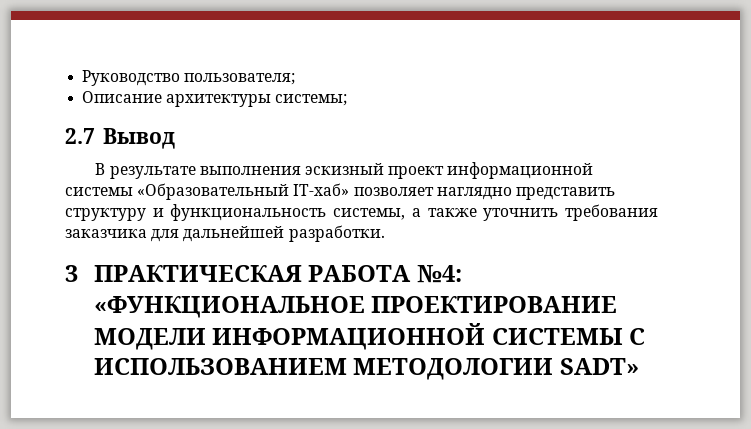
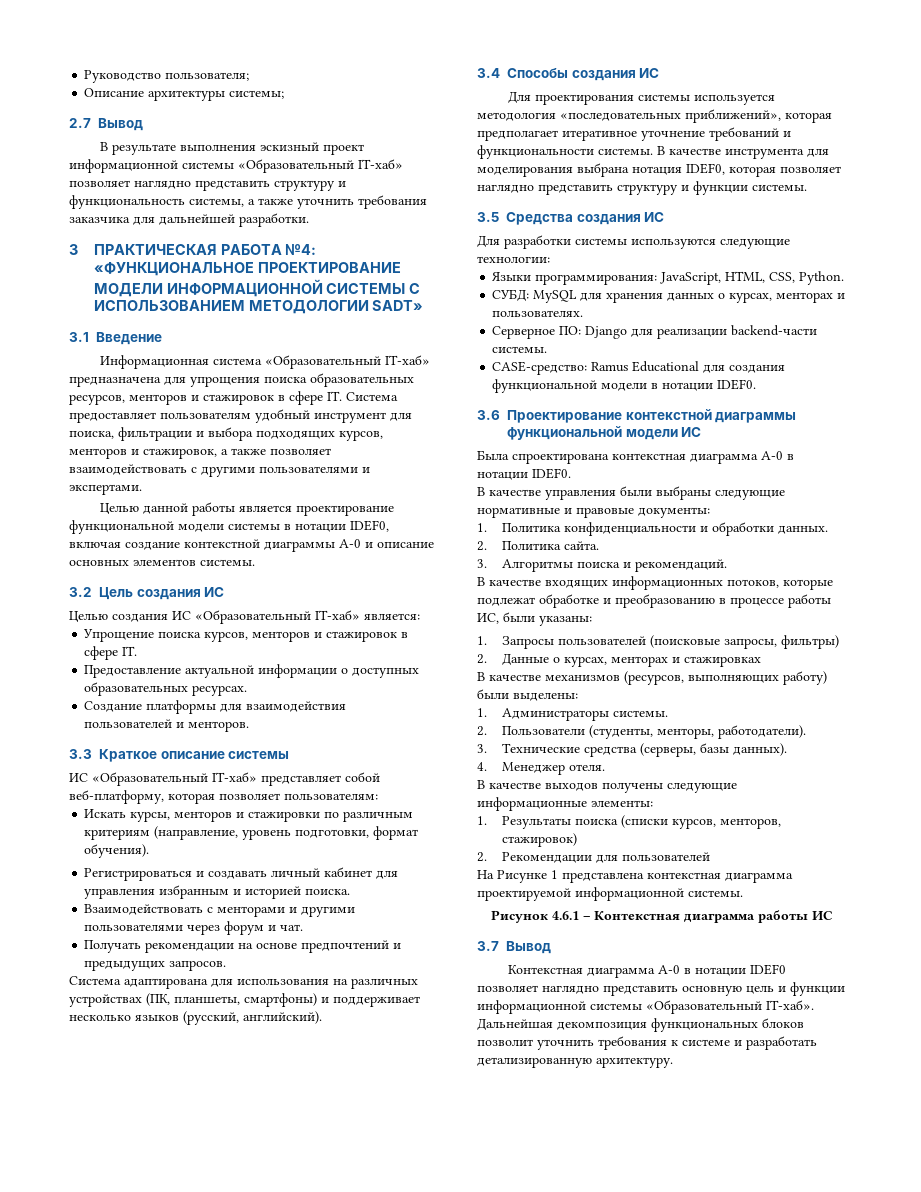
+ 3.1 Введение
+ Информационная система «Образовательный IT-хаб» предназначена для упрощения поиска образовательных ресурсов, менторов и стажировок в сфере IT. Система предоставляет пользователям удобный инструмент для поиска, фильтрации и выбора подходящих курсов, менторов и стажировок, а также позволяет взаимодействовать с другими пользователями и экспертами.
+ Целью данной работы является проектирование функциональной модели системы в нотации IDEF0, включая создание контекстной диаграммы A-0 и описание основных элементов системы.
+ 3.2 Цель создания ИС
+ Целью создания ИС «Образовательный IT-хаб» является:
+ Упрощение поиска курсов, менторов и стажировок в сфере IT.
+ Предоставление актуальной информации о доступных образовательных ресурсах.
+ Создание платформы для взаимодействия пользователей и менторов.
+ 3.3 Краткое описание системы
+ ИС «Образовательный IT-хаб» представляет собой веб-платформу, которая позволяет пользователям:
+ Искать курсы, менторов и стажировки по различным критериям (направление, уровень подготовки, формат обучения).
+ Регистрироваться и создавать личный кабинет для управления избранным и историей поиска.
+ Взаимодействовать с менторами и другими пользователями через форум и чат.
+ Получать рекомендации на основе предпочтений и предыдущих запросов.
+ Система адаптирована для использования на различных устройствах (ПК, планшеты, смартфоны) и поддерживает несколько языков (русский, английский).
+ 3.4 Способы создания ИС
+ Для проектирования системы используется методология «последовательных приближений», которая предполагает итеративное уточнение требований и функциональности системы. В качестве инструмента для моделирования выбрана нотация IDEF0, которая позволяет наглядно представить структуру и функции системы.
+ 3.5 Средства создания ИС
+ Для разработки системы используются следующие технологии:
+ Языки программирования: JavaScript, HTML, CSS, Python.
+ СУБД: MySQL для хранения данных о курсах, менторах и пользователях.
+ Серверное ПО: Django для реализации backend-части системы.
+ CASE-средство: Ramus Educational для создания функциональной модели в нотации IDEF0.
+ 3.6 Проектирование контекстной диаграммы функциональной модели ИС
+ Была спроектирована контекстная диаграмма A-0 в нотации IDEF0.
+ В качестве управления были выбраны следующие нормативные и правовые документы:
+ 1. Политика конфиденциальности и обработки данных.
+ 2. Политика сайта.
+ 3. Алгоритмы поиска и рекомендаций.
+ В качестве входящих информационных потоков, которые подлежат обработке и преобразованию в процессе работы ИС, были указаны:
+ 1. Запросы пользователей (поисковые запросы, фильтры)
+ 2. Данные о курсах, менторах и стажировках
+ В качестве механизмов (ресурсов, выполняющих работу) были выделены:
+ 1. Администраторы системы.
+ 2. Пользователи (студенты, менторы, работодатели).
+ 3. Технические средства (серверы, базы данных).
+ 4. Менеджер отеля.
+ В качестве выходов получены следующие информационные элементы:
+ 1. Результаты поиска (списки курсов, менторов, стажировок)
+ 2. Рекомендации для пользователей
+ На Рисунке 1 представлена контекстная диаграмма проектируемой информационной системы.
+ Рисунок 4.6.1 – Контекстная диаграмма работы ИС
+ 3.7 Вывод
+ Контекстная диаграмма A-0 в нотации IDEF0 позволяет наглядно представить основную цель и функции информационной системы «Образовательный IT-хаб». Дальнейшая декомпозиция функциональных блоков позволит уточнить требования к системе и разработать детализированную архитектуру.

